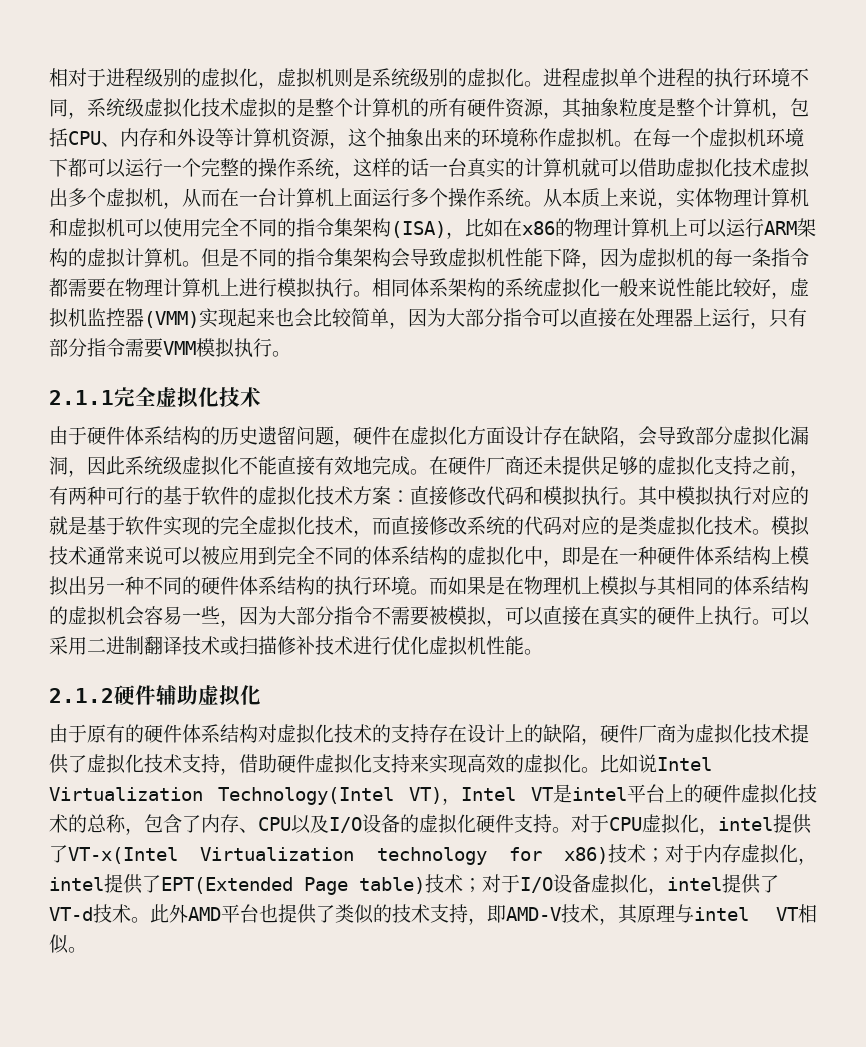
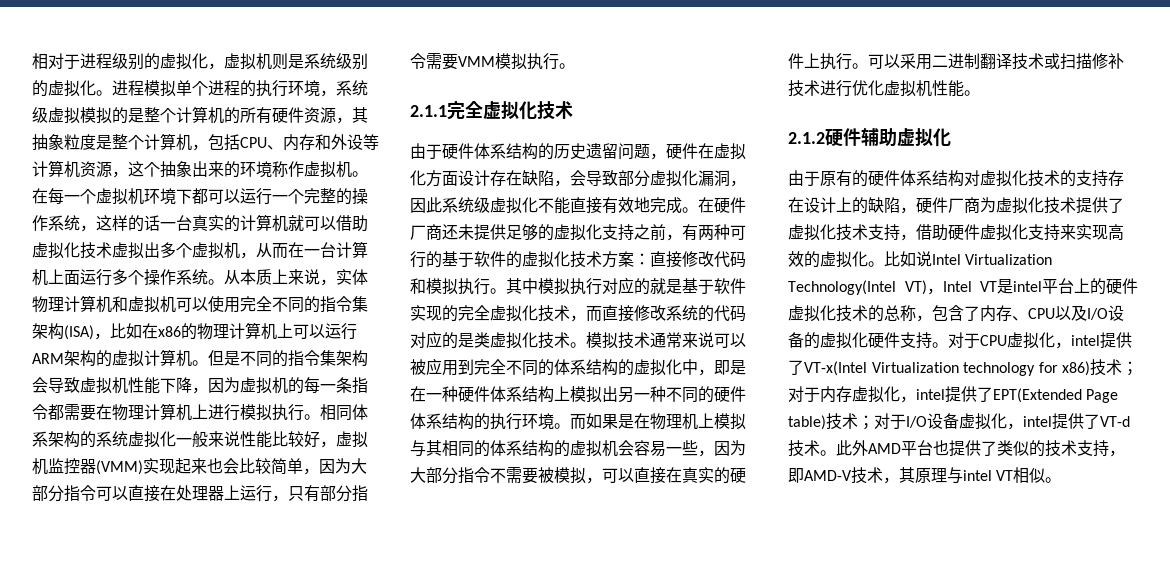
- 进程虚拟单个进程的执行环境不同，系统级虚拟化技术虚拟的是整个计算机的所有硬件资源，其抽象粒度是整个计算机，包括CPU、内存和外设等计算机资源，这个抽象出来的环境称作虚拟机。
+ 进程模拟单个进程的执行环境，系统级虚拟模拟的是整个计算机的所有硬件资源，其抽象粒度是整个计算机，包括CPU、内存和外设等计算机资源，这个抽象出来的环境称作虚拟机。

